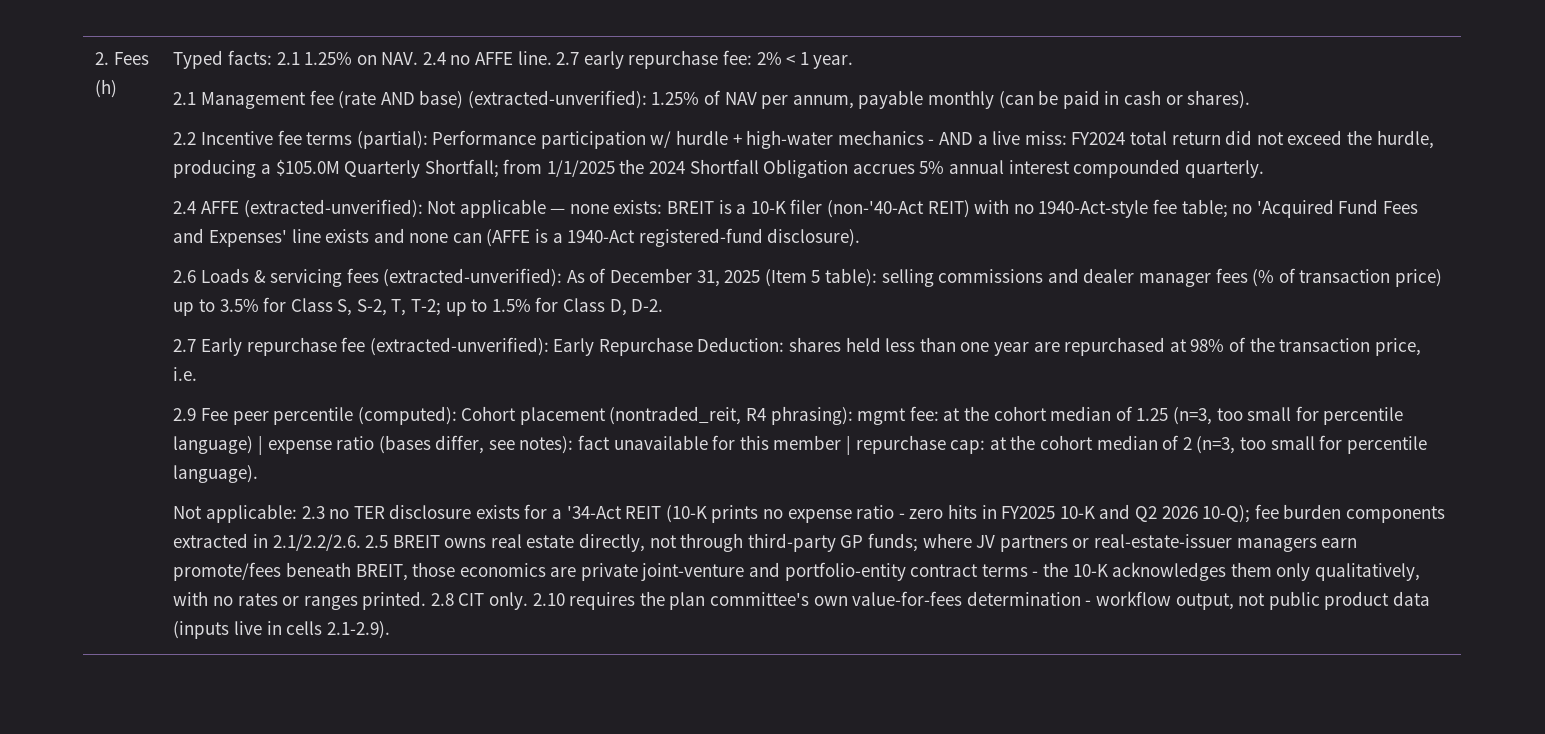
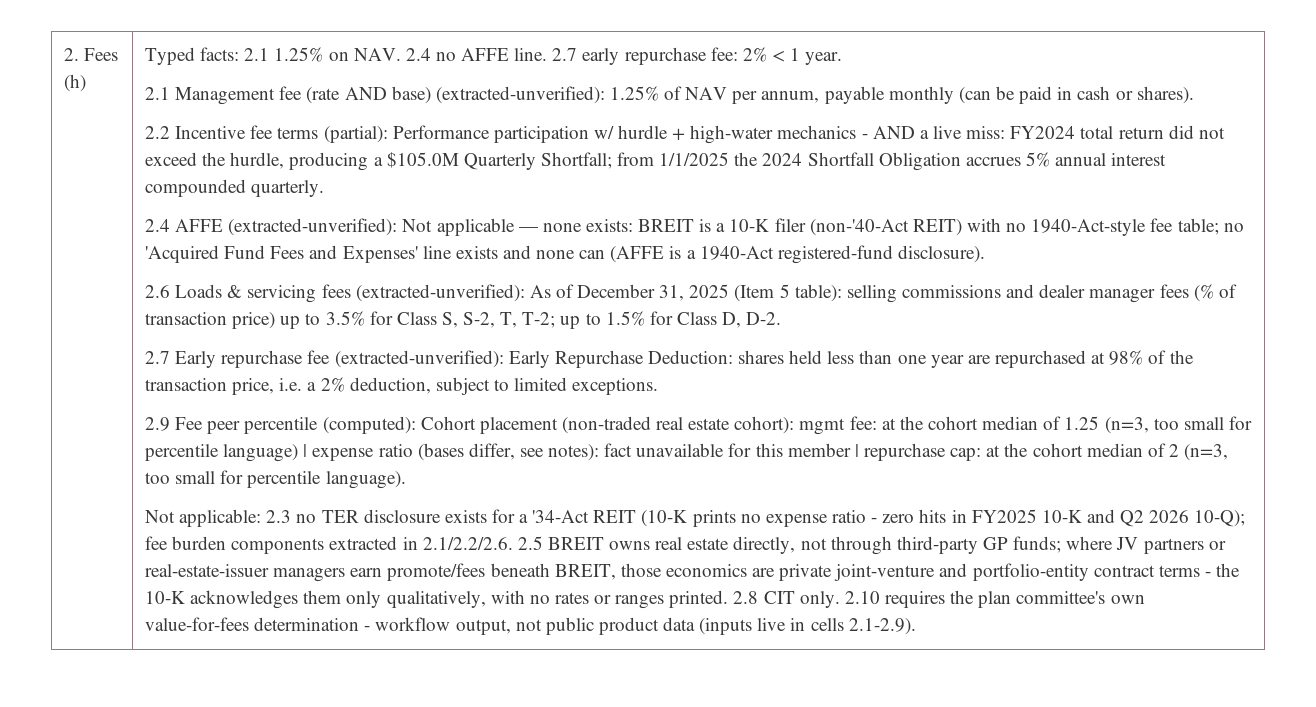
- 2.7 Early repurchase fee (extracted-unverified): Early Repurchase Deduction: shares held less than one year are repurchased at 98% of the transaction price, i.e.
+ 2.7 Early repurchase fee (extracted-unverified): Early Repurchase Deduction: shares held less than one year are repurchased at 98% of the transaction price, i.e. a 2% deduction, subject to limited exceptions.
- 2.9 Fee peer percentile (computed): Cohort placement (nontraded_reit, R4 phrasing): mgmt fee: at the cohort median of 1.25 (n=3, too small for percentile language) | expense ratio (bases differ, see notes): fact unavailable for this member | repurchase cap: at the cohort median of 2 (n=3, too small for percentile language).
+ 2.9 Fee peer percentile (computed): Cohort placement (non-traded real estate cohort): mgmt fee: at the cohort median of 1.25 (n=3, too small for percentile language) | expense ratio (bases differ, see notes): fact unavailable for this member | repurchase cap: at the cohort median of 2 (n=3, too small for percentile language).

